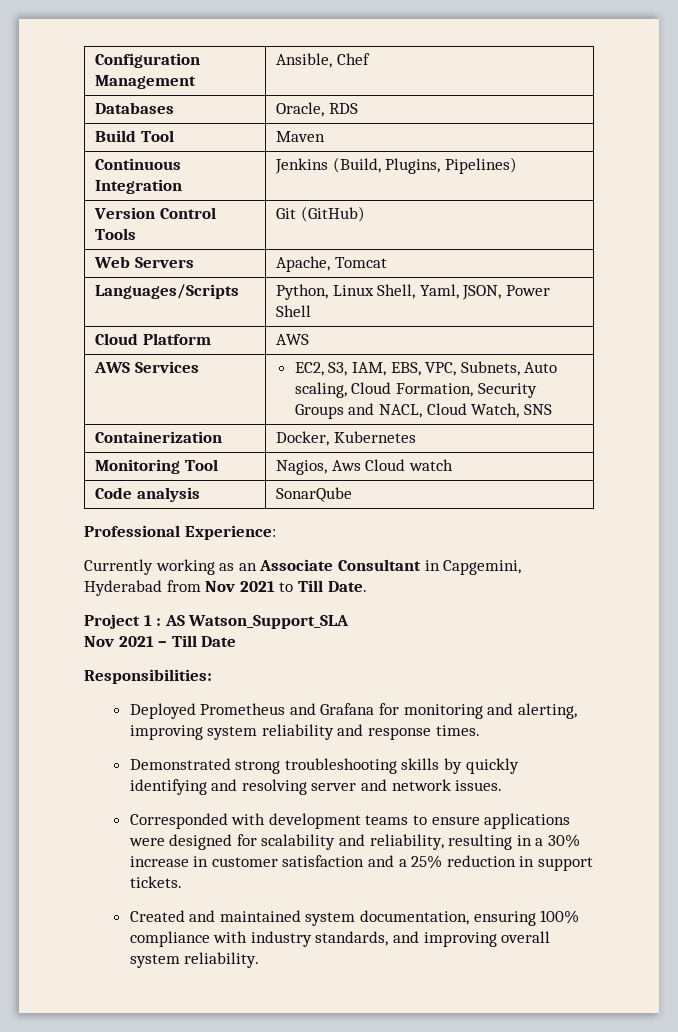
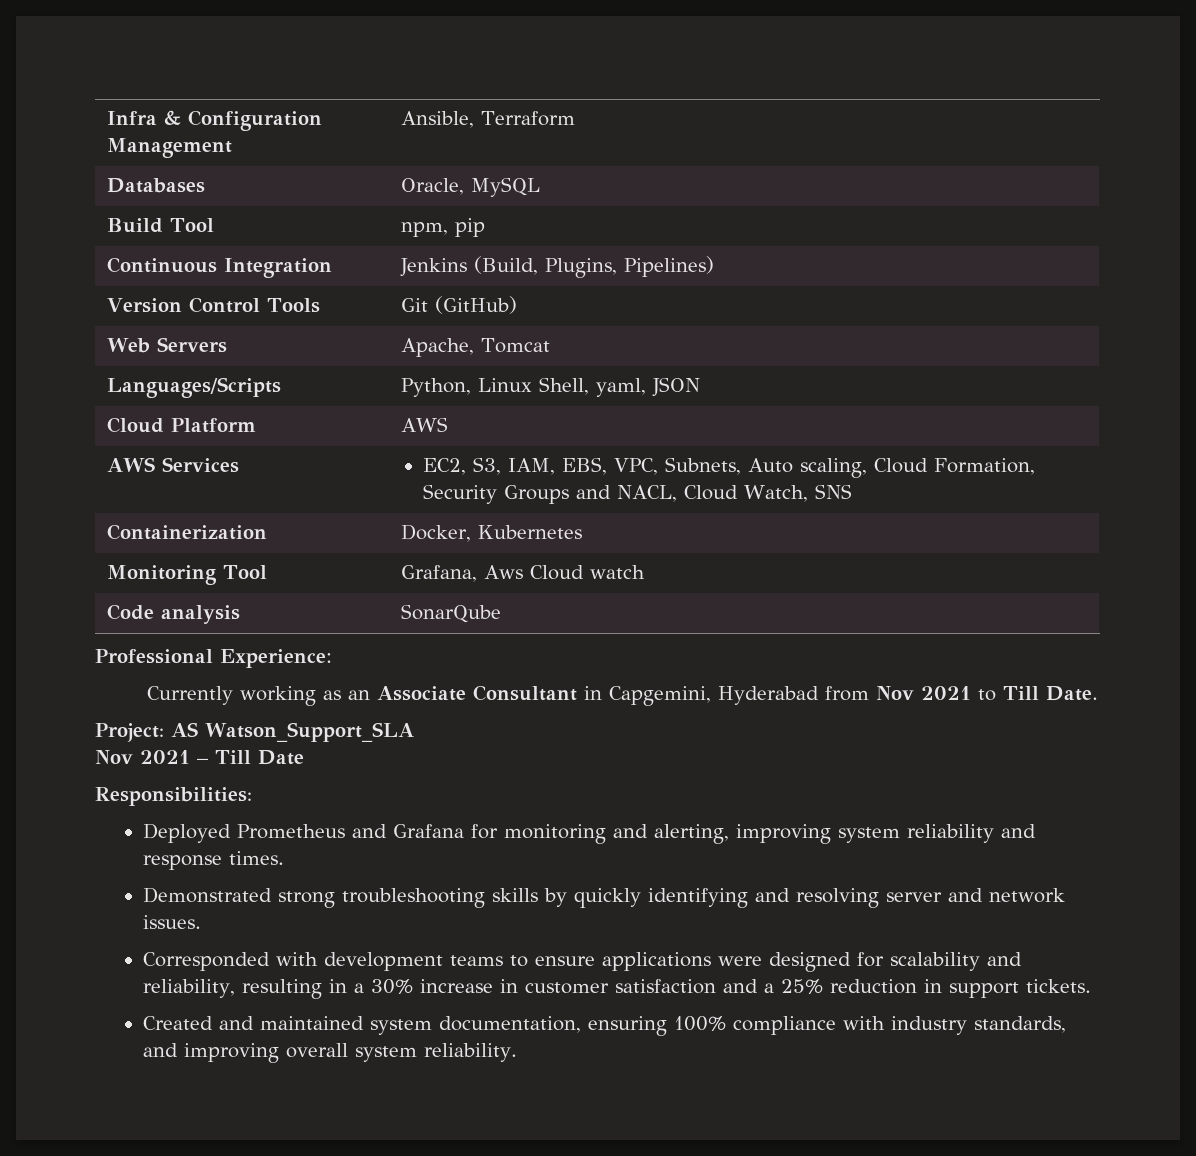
- Configuration Management | Ansible, Chef
+ Infra & Configuration Management | Ansible, Terraform
- Databases | Oracle, RDS
+ Databases | Oracle, MySQL
- Build Tool | Maven
+ Build Tool | npm, pip
- Languages/Scripts | Python, Linux Shell, Yaml, JSON, Power Shell
+ Languages/Scripts | Python, Linux Shell, yaml, JSON
- Monitoring Tool | Nagios, Aws Cloud watch
+ Monitoring Tool | Grafana, Aws Cloud watch
- Project 1 : AS Watson_Support_SLA
+ Project: AS Watson_Support_SLA

